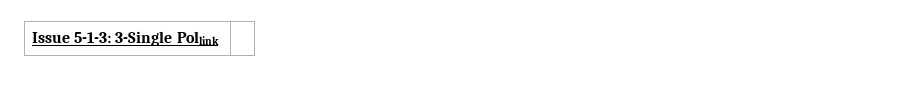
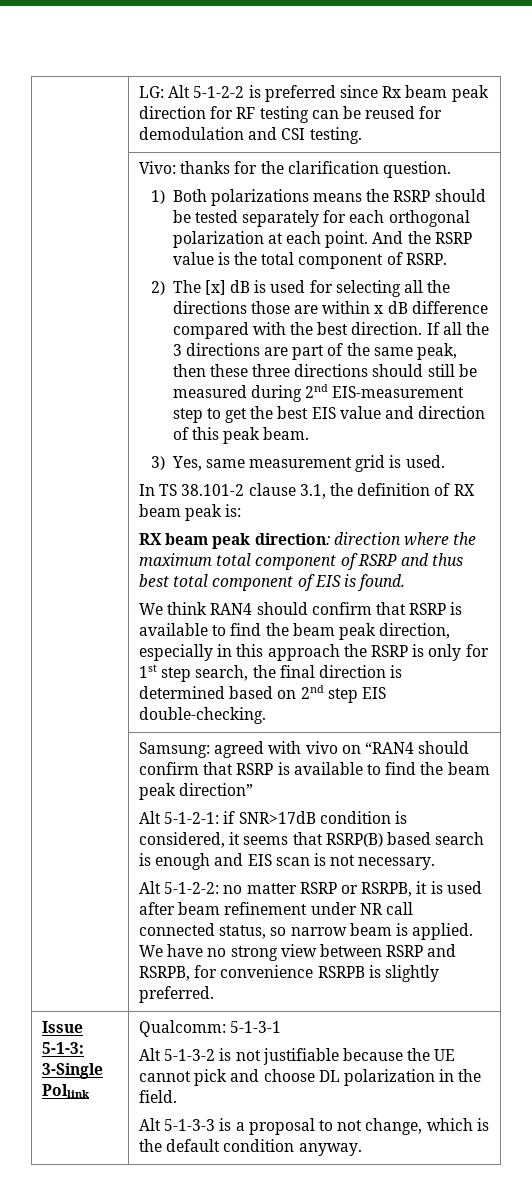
- Issue 5-1-3: 3-Single Pollink |
+ | LG: Alt 5-1-2-2 is preferred since Rx beam peak direction for RF testing can be reused for demodulation and CSI testing.
+ | Vivo: thanks for the clarification question.
+ 1) Both polarizations means the RSRP should be tested separately for each orthogonal polarization at each point. And the RSRP value is the total component of RSRP.
+ 2) The [x] dB is used for selecting all the directions those are within x dB difference compared with the best direction. If all the 3 directions are part of the same peak, then these three directions should still be measured during 2nd EIS-measurement step to get the best EIS value and direction of this peak beam.
+ 3) Yes, same measurement grid is used.
+ In TS 38.101-2 clause 3.1, the definition of RX beam peak is:
+ RX beam peak direction: direction where the maximum total component of RSRP and thus best total component of EIS is found.
+ We think RAN4 should confirm that RSRP is available to find the beam peak direction, especially in this approach the RSRP is only for 1st step search, the final direction is determined based on 2nd step EIS double-checking.
+ | Samsung: agreed with vivo on “RAN4 should confirm that RSRP is available to find the beam peak direction”
+ Alt 5-1-2-1: if SNR>17dB condition is considered, it seems that RSRP(B) based search is enough and EIS scan is not necessary.
+ Alt 5-1-2-2: no matter RSRP or RSRPB, it is used after beam refinement under NR call connected status, so narrow beam is applied. We have no strong view between RSRP and RSRPB, for convenience RSRPB is slightly preferred.
+ Issue 5-1-3: 3-Single Pollink | Qualcomm: 5-1-3-1
+ Alt 5-1-3-2 is not justifiable because the UE cannot pick and choose DL polarization in the field.
+ Alt 5-1-3-3 is a proposal to not change, which is the default condition anyway.

